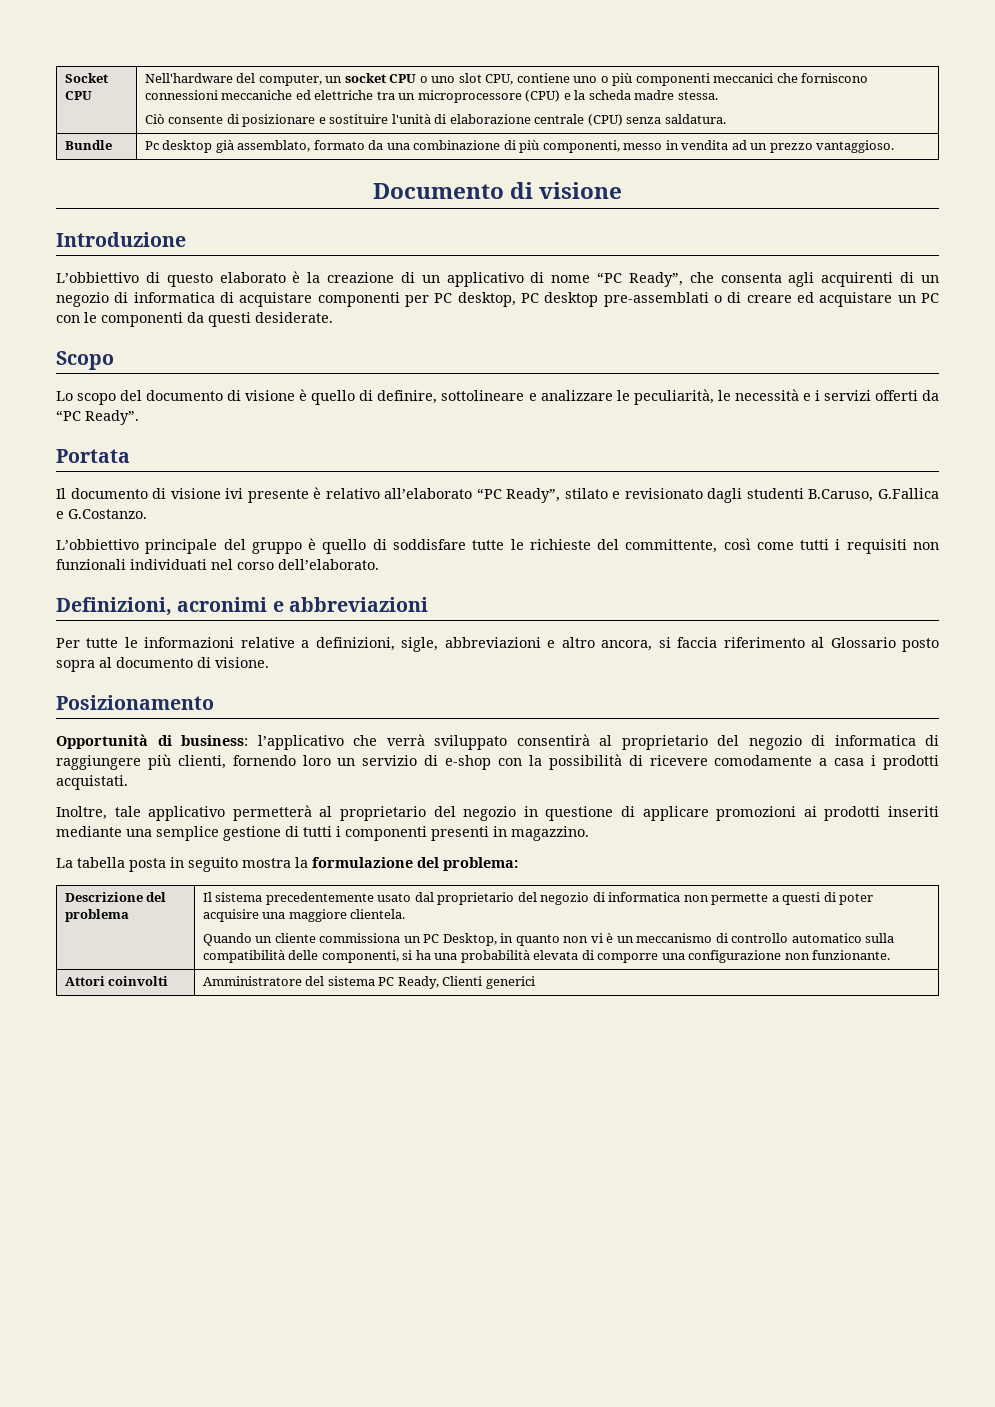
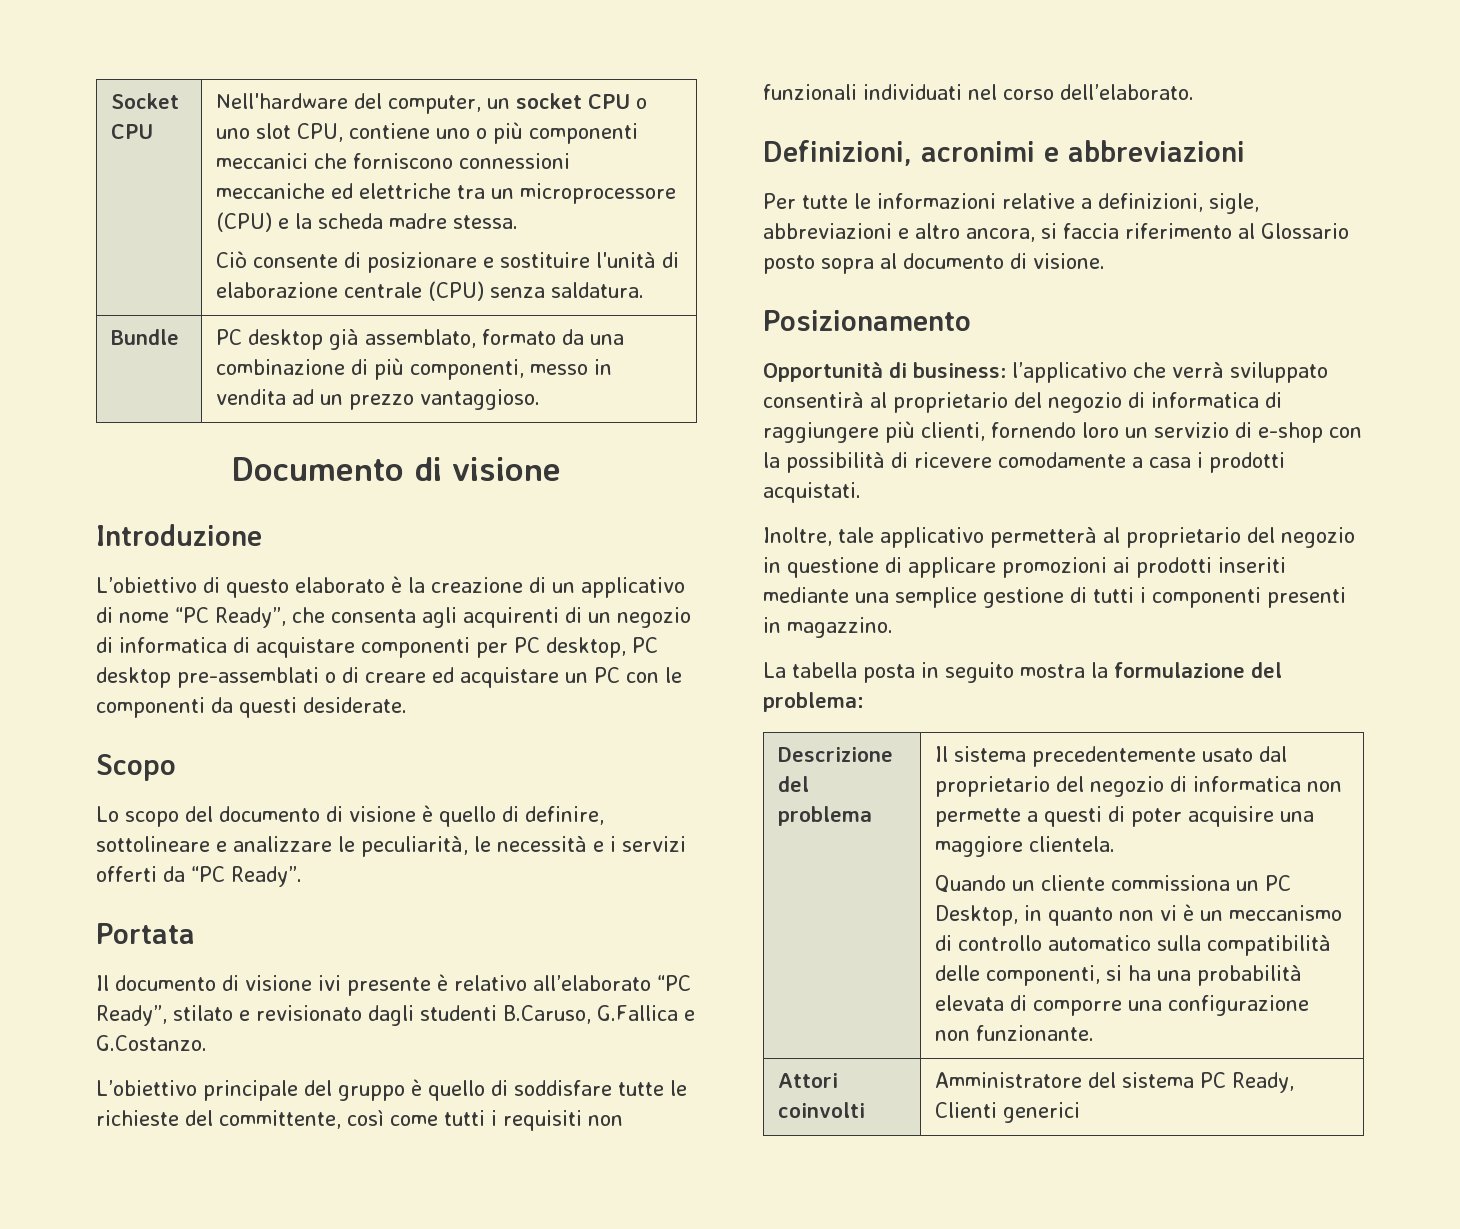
- Bundle | Pc desktop già assemblato, formato da una combinazione di più componenti, messo in vendita ad un prezzo vantaggioso.
+ Bundle | PC desktop già assemblato, formato da una combinazione di più componenti, messo in vendita ad un prezzo vantaggioso.
- L’obbiettivo di questo elaborato è la creazione di un applicativo di nome “PC Ready”, che consenta agli acquirenti di un negozio di informatica di acquistare componenti per PC desktop, PC desktop pre-assemblati o di creare ed acquistare un PC con le componenti da questi desiderate.
+ L’obiettivo di questo elaborato è la creazione di un applicativo di nome “PC Ready”, che consenta agli acquirenti di un negozio di informatica di acquistare componenti per PC desktop, PC desktop pre-assemblati o di creare ed acquistare un PC con le componenti da questi desiderate.
- L’obbiettivo principale del gruppo è quello di soddisfare tutte le richieste del committente, così come tutti i requisiti non funzionali individuati nel corso dell’elaborato.
+ L’obiettivo principale del gruppo è quello di soddisfare tutte le richieste del committente, così come tutti i requisiti non funzionali individuati nel corso dell’elaborato.

